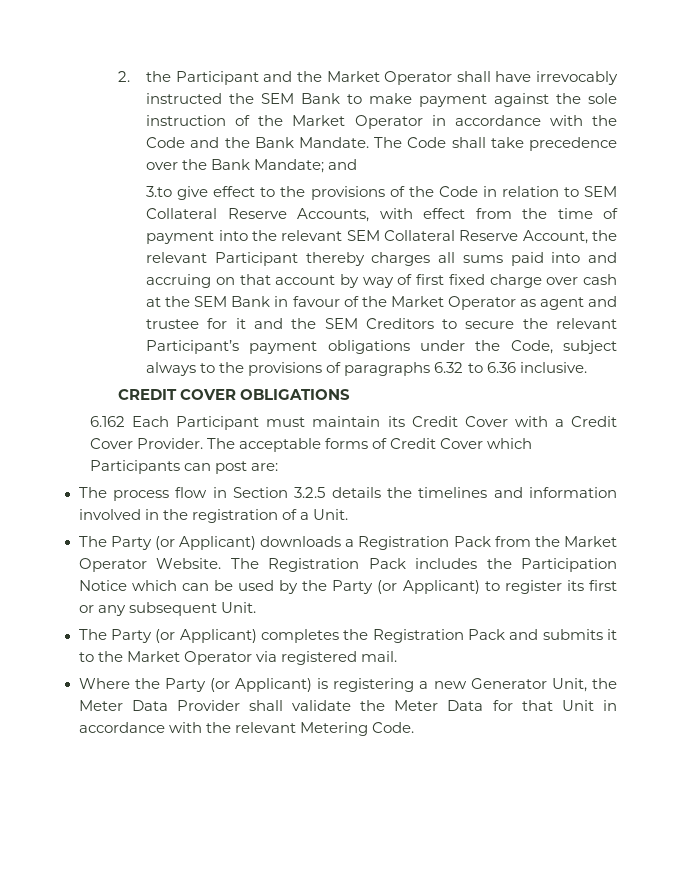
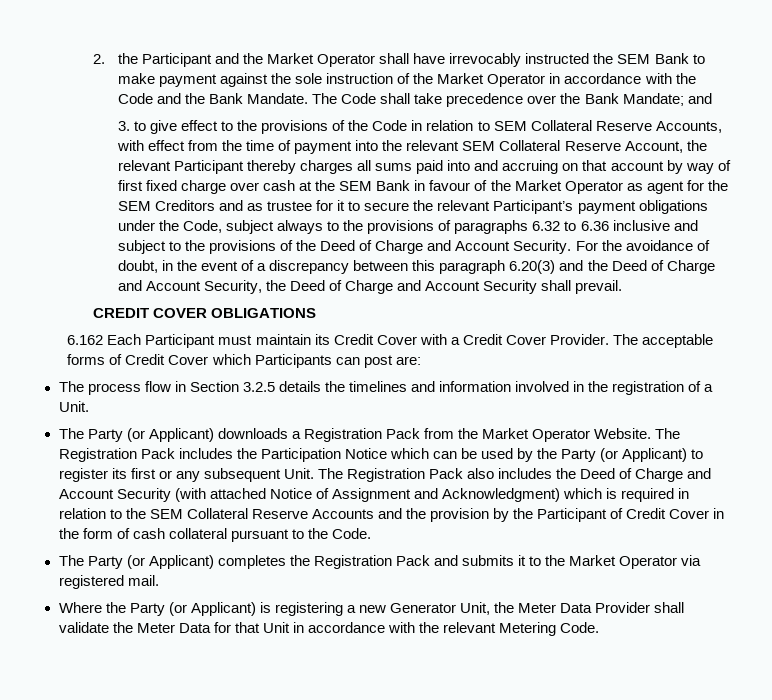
- 3.to give effect to the provisions of the Code in relation to SEM Collateral Reserve Accounts, with effect from the time of payment into the relevant SEM Collateral Reserve Account, the relevant Participant thereby charges all sums paid into and accruing on that account by way of first fixed charge over cash at the SEM Bank in favour of the Market Operator as agent and trustee for it and the SEM Creditors to secure the relevant Participant’s payment obligations under the Code, subject always to the provisions of paragraphs 6.32 to 6.36 inclusive.
+ 3. to give effect to the provisions of the Code in relation to SEM Collateral Reserve Accounts, with effect from the time of payment into the relevant SEM Collateral Reserve Account, the relevant Participant thereby charges all sums paid into and accruing on that account by way of first fixed charge over cash at the SEM Bank in favour of the Market Operator as agent for the SEM Creditors and as trustee for it to secure the relevant Participant’s payment obligations under the Code, subject always to the provisions of paragraphs 6.32 to 6.36 inclusive and subject to the provisions of the Deed of Charge and Account Security. For the avoidance of doubt, in the event of a discrepancy between this paragraph 6.20(3) and the Deed of Charge and Account Security, the Deed of Charge and Account Security shall prevail.
+ The Registration Pack also includes the Deed of Charge and Account Security (with attached Notice of Assignment and Acknowledgment) which is required in relation to the SEM Collateral Reserve Accounts and the provision by the Participant of Credit Cover in the form of cash collateral pursuant to the Code.

